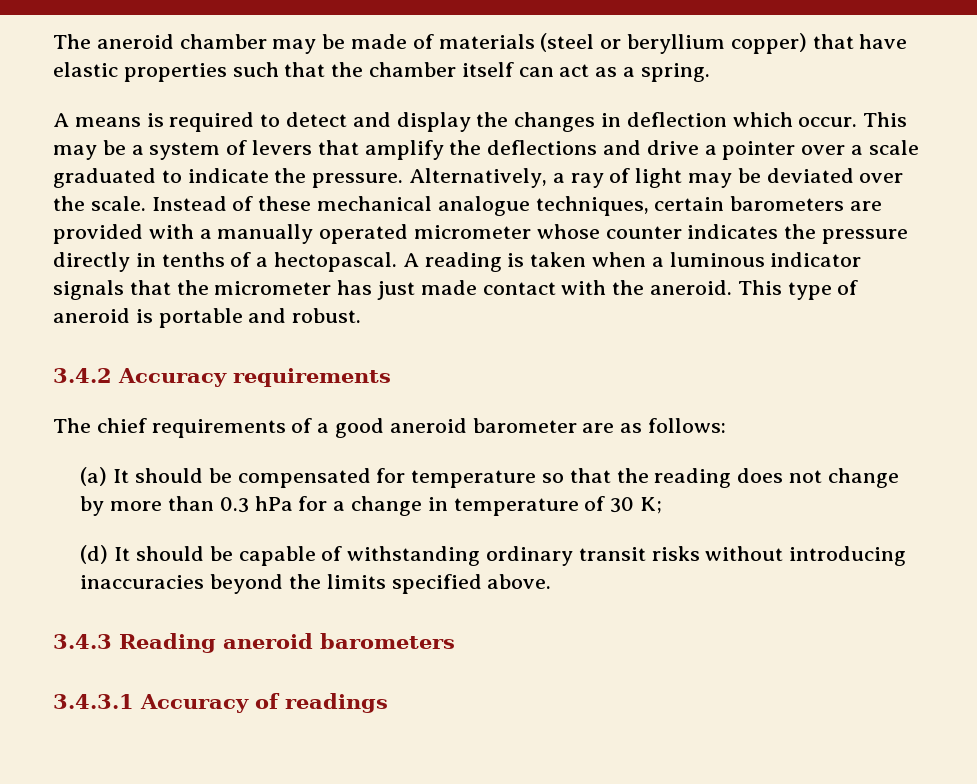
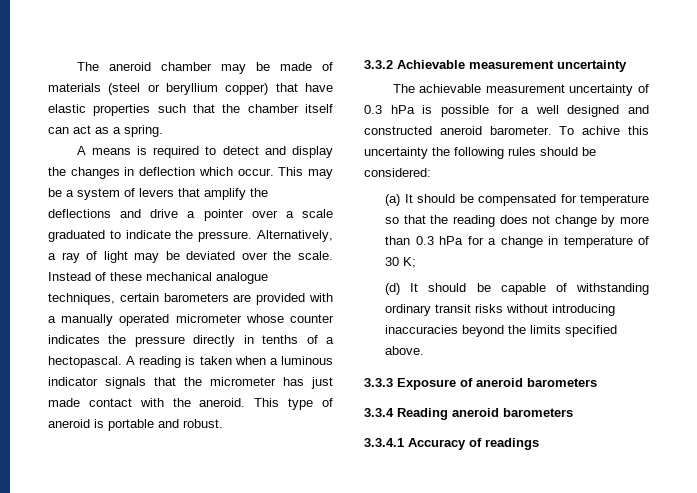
- 3.4.2 Accuracy requirements
- The chief requirements of a good aneroid barometer are as follows:
+ 3.3.2 Achievable measurement uncertainty
+ The achievable measurement uncertainty of 0.3 hPa is possible for a well designed and constructed aneroid barometer. To achive this uncertainty the following rules should be considered:
- 3.4.3 Reading aneroid barometers
+ 3.3.3 Exposure of aneroid barometers
+ 3.3.4 Reading aneroid barometers
- 3.4.3.1 Accuracy of readings
+ 3.3.4.1 Accuracy of readings

